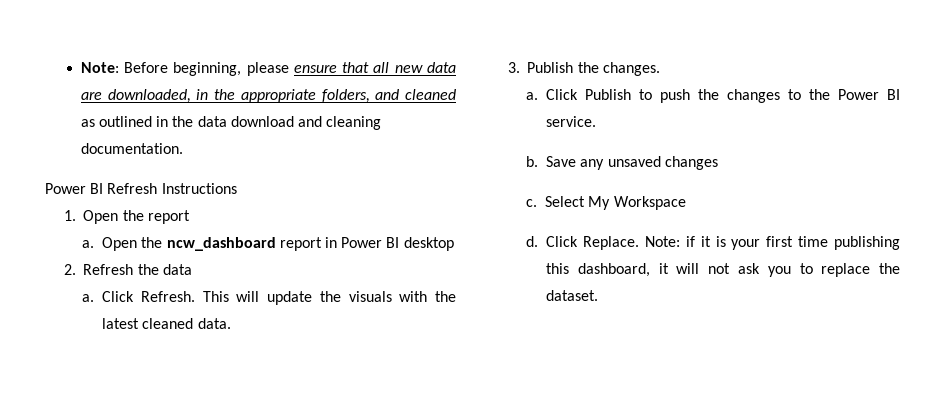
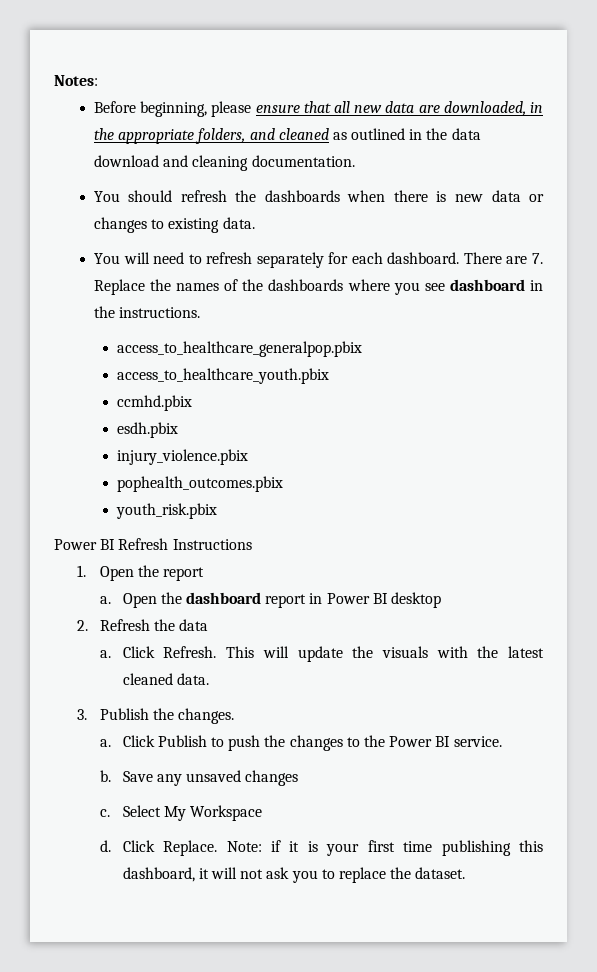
- Note: Before beginning, please ensure that all new data are downloaded, in the appropriate folders, and cleaned as outlined in the data download and cleaning documentation.
+ Notes:
+ Before beginning, please ensure that all new data are downloaded, in the appropriate folders, and cleaned as outlined in the data download and cleaning documentation.
+ You should refresh the dashboards when there is new data or changes to existing data.
+ You will need to refresh separately for each dashboard. There are 7. Replace the names of the dashboards where you see dashboard in the instructions.
+ access_to_healthcare_generalpop.pbix
+ access_to_healthcare_youth.pbix
+ ccmhd.pbix
+ esdh.pbix
+ injury_violence.pbix
+ pophealth_outcomes.pbix
+ youth_risk.pbix
- Open the ncw_dashboard report in Power BI desktop
+ Open the dashboard report in Power BI desktop

